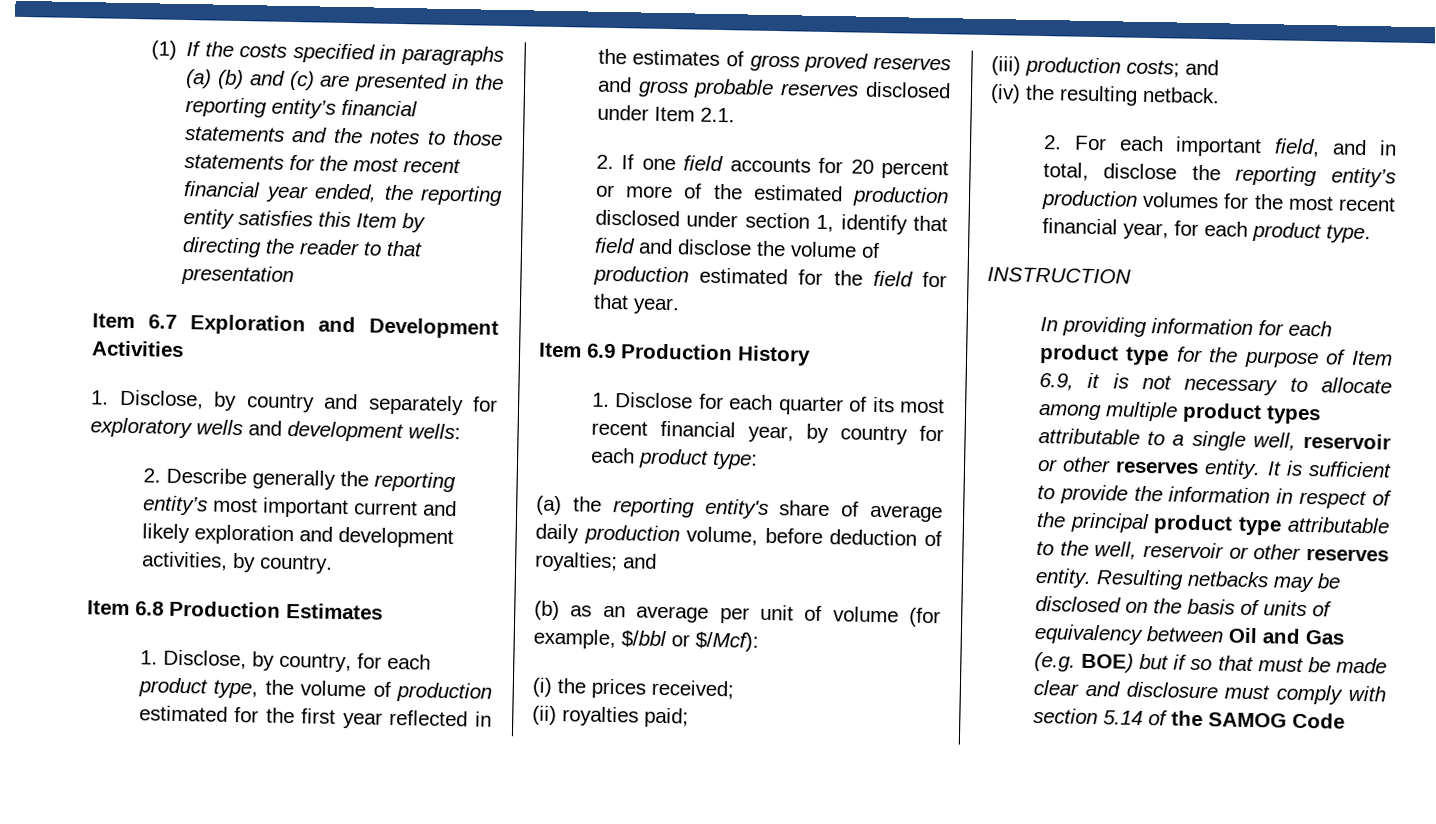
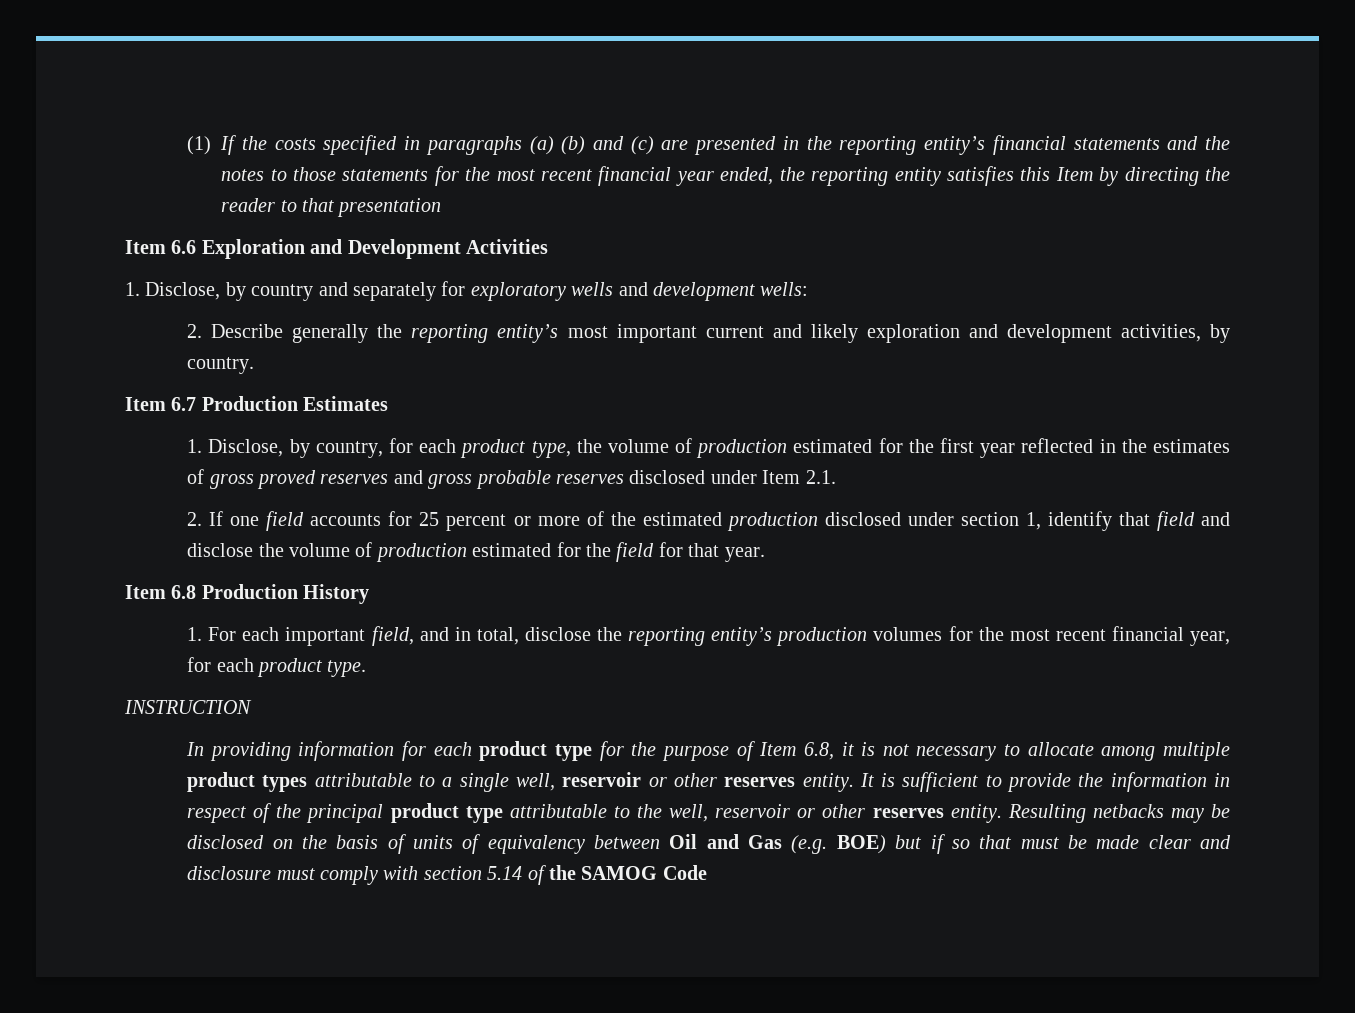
- Item 6.7 Exploration and Development Activities
+ Item 6.6 Exploration and Development Activities
- Item 6.8 Production Estimates
+ Item 6.7 Production Estimates
- 2. If one field accounts for 20 percent or more of the estimated production disclosed under section 1, identify that field and disclose the volume of production estimated for the field for that year.
+ 2. If one field accounts for 25 percent or more of the estimated production disclosed under section 1, identify that field and disclose the volume of production estimated for the field for that year.
- Item 6.9 Production History
+ Item 6.8 Production History
- 1. Disclose for each quarter of its most recent financial year, by country for each product type:
- (a) the reporting entity's share of average daily production volume, before deduction of royalties; and
- (b) as an average per unit of volume (for example, $/bbl or $/Mcf):
- (i) the prices received;
- (ii) royalties paid;
- (iii) production costs; and
- (iv) the resulting netback.
- 2. For each important field, and in total, disclose the reporting entity’s production volumes for the most recent financial year, for each product type.
+ 1. For each important field, and in total, disclose the reporting entity’s production volumes for the most recent financial year, for each product type.
- In providing information for each product type for the purpose of Item 6.9, it is not necessary to allocate among multiple product types attributable to a single well, reservoir or other reserves entity.
+ In providing information for each product type for the purpose of Item 6.8, it is not necessary to allocate among multiple product types attributable to a single well, reservoir or other reserves entity.

